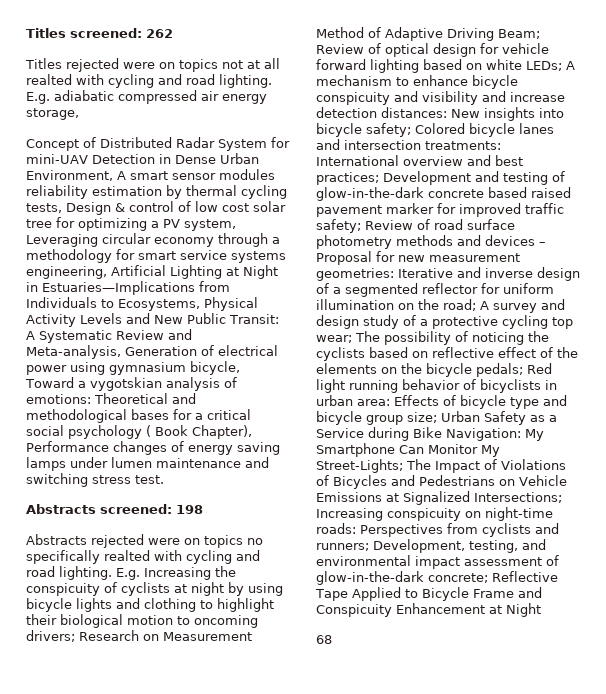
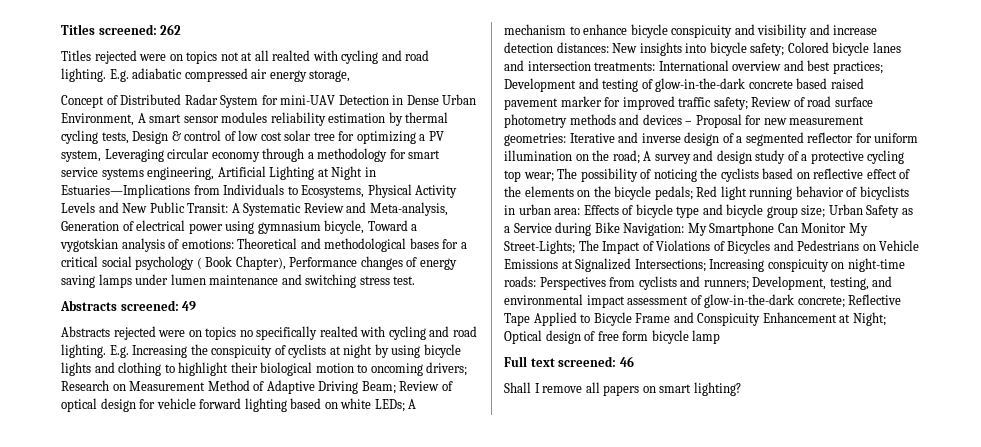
- Abstracts screened: 198
+ Abstracts screened: 49
- Reflective Tape Applied to Bicycle Frame and Conspicuity Enhancement at Night
- 68
+ Reflective Tape Applied to Bicycle Frame and Conspicuity Enhancement at Night; Optical design of free form bicycle lamp
+ Full text screened: 46
+ Shall I remove all papers on smart lighting?

